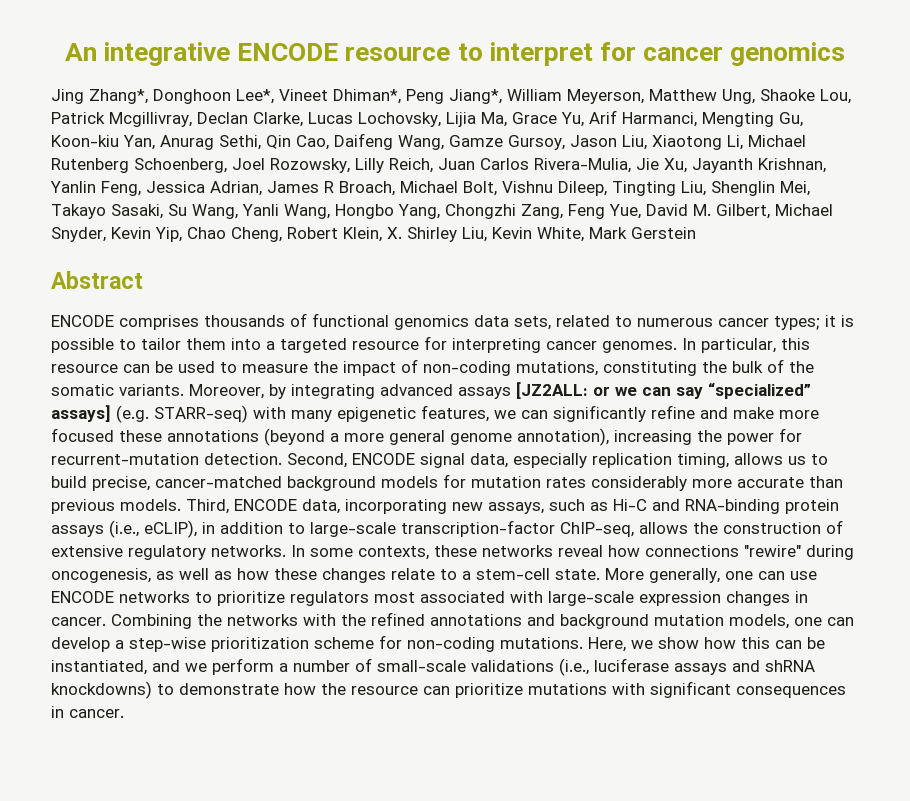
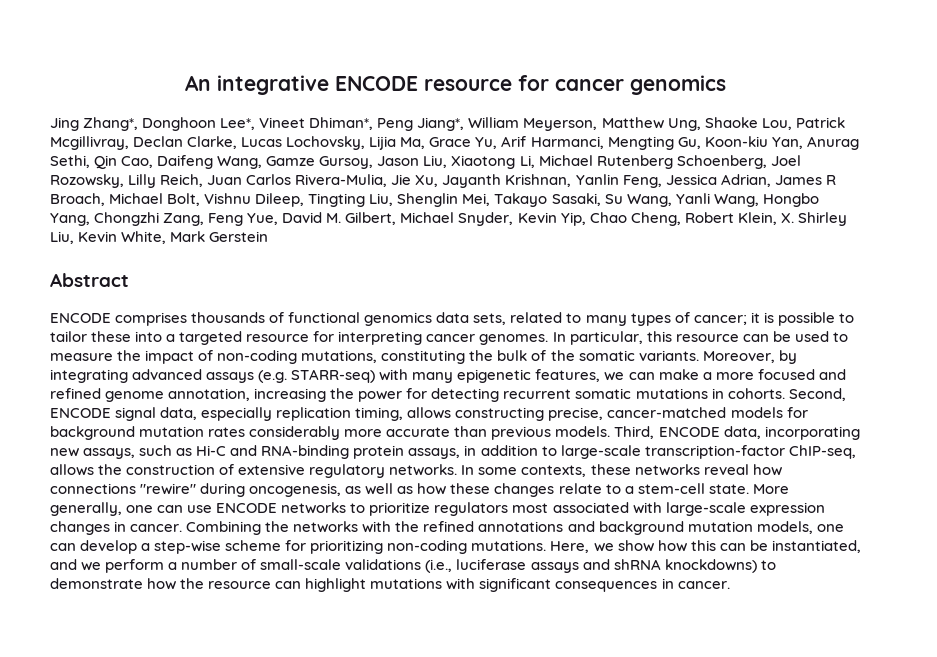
- An integrative ENCODE resource to interpret for cancer genomics
+ An integrative ENCODE resource for cancer genomics
- ENCODE comprises thousands of functional genomics data sets, related to numerous cancer types; it is possible to tailor them into a targeted resource for interpreting cancer genomes.
+ ENCODE comprises thousands of functional genomics data sets, related to many types of cancer; it is possible to tailor these into a targeted resource for interpreting cancer genomes.
- Moreover, by integrating advanced assays [JZ2ALL: or we can say “specialized” assays] (e.g. STARR-seq) with many epigenetic features, we can significantly refine and make more focused these annotations (beyond a more general genome annotation), increasing the power for recurrent-mutation detection.
+ Moreover, by integrating advanced assays (e.g. STARR-seq) with many epigenetic features, we can make a more focused and refined genome annotation, increasing the power for detecting recurrent somatic mutations in cohorts.
- Second, ENCODE signal data, especially replication timing, allows us to build precise, cancer-matched background models for mutation rates considerably more accurate than previous models.
+ Second, ENCODE signal data, especially replication timing, allows constructing precise, cancer-matched models for background mutation rates considerably more accurate than previous models.
- Third, ENCODE data, incorporating new assays, such as Hi-C and RNA-binding protein assays (i.e., eCLIP), in addition to large-scale transcription-factor ChIP-seq, allows the construction of extensive regulatory networks.
+ Third, ENCODE data, incorporating new assays, such as Hi-C and RNA-binding protein assays, in addition to large-scale transcription-factor ChIP-seq, allows the construction of extensive regulatory networks.
- Combining the networks with the refined annotations and background mutation models, one can develop a step-wise prioritization scheme for non-coding mutations.
+ Combining the networks with the refined annotations and background mutation models, one can develop a step-wise scheme for prioritizing non-coding mutations.
- Here, we show how this can be instantiated, and we perform a number of small-scale validations (i.e., luciferase assays and shRNA knockdowns) to demonstrate how the resource can prioritize mutations with significant consequences in cancer.
+ Here, we show how this can be instantiated, and we perform a number of small-scale validations (i.e., luciferase assays and shRNA knockdowns) to demonstrate how the resource can highlight mutations with significant consequences in cancer.

